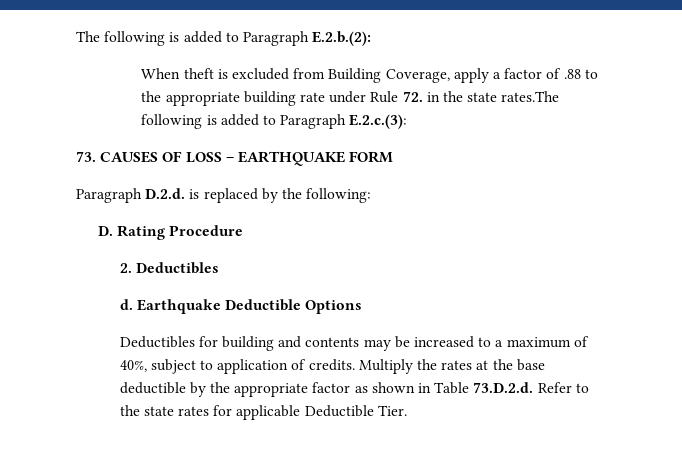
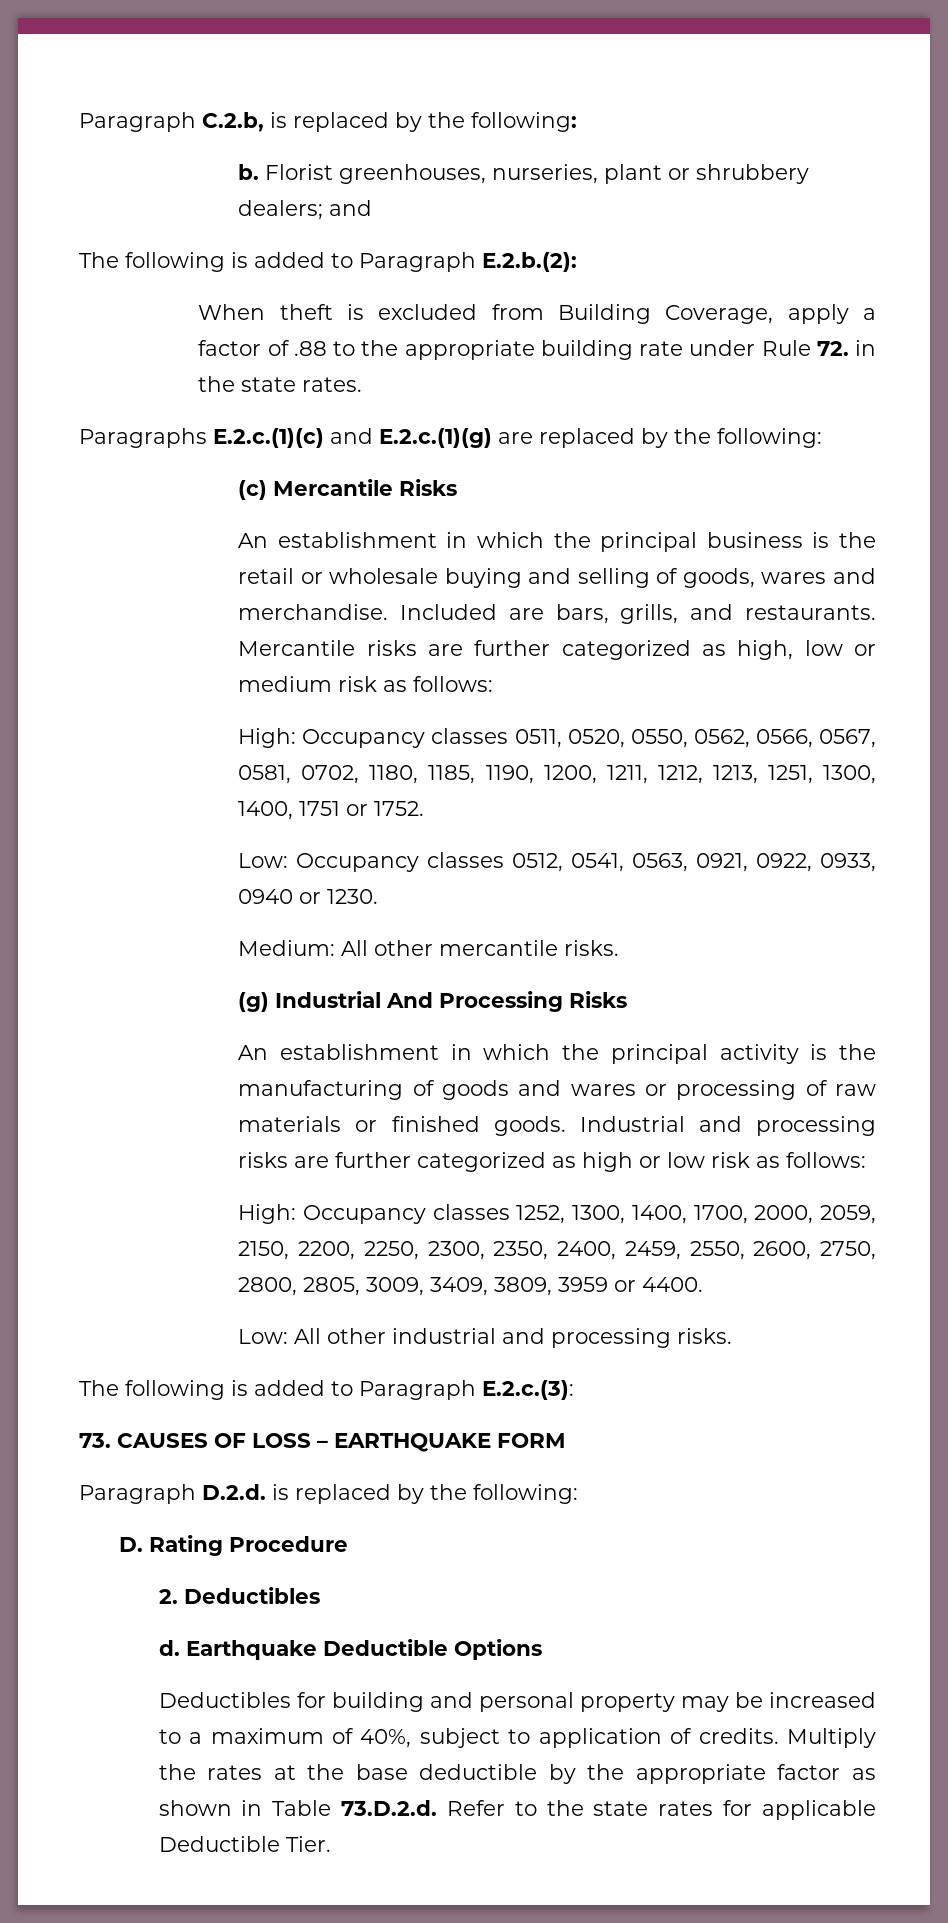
+ Paragraph C.2.b, is replaced by the following:
+ b. Florist greenhouses, nurseries, plant or shrubbery dealers; and
- When theft is excluded from Building Coverage, apply a factor of .88 to the appropriate building rate under Rule 72. in the state rates.The following is added to Paragraph E.2.c.(3):
+ When theft is excluded from Building Coverage, apply a factor of .88 to the appropriate building rate under Rule 72. in the state rates.
+ Paragraphs E.2.c.(1)(c) and E.2.c.(1)(g) are replaced by the following:
+ (c) Mercantile Risks
+ An establishment in which the principal business is the retail or wholesale buying and selling of goods, wares and merchandise. Included are bars, grills, and restaurants. Mercantile risks are further categorized as high, low or medium risk as follows:
+ High: Occupancy classes 0511, 0520, 0550, 0562, 0566, 0567, 0581, 0702, 1180, 1185, 1190, 1200, 1211, 1212, 1213, 1251, 1300, 1400, 1751 or 1752.
+ Low: Occupancy classes 0512, 0541, 0563, 0921, 0922, 0933, 0940 or 1230.
+ Medium: All other mercantile risks.
+ (g) Industrial And Processing Risks
+ An establishment in which the principal activity is the manufacturing of goods and wares or processing of raw materials or finished goods. Industrial and processing risks are further categorized as high or low risk as follows:
+ High: Occupancy classes 1252, 1300, 1400, 1700, 2000, 2059, 2150, 2200, 2250, 2300, 2350, 2400, 2459, 2550, 2600, 2750, 2800, 2805, 3009, 3409, 3809, 3959 or 4400.
+ Low: All other industrial and processing risks.
+ The following is added to Paragraph E.2.c.(3):
- Deductibles for building and contents may be increased to a maximum of 40%, subject to application of credits.
+ Deductibles for building and personal property may be increased to a maximum of 40%, subject to application of credits.

